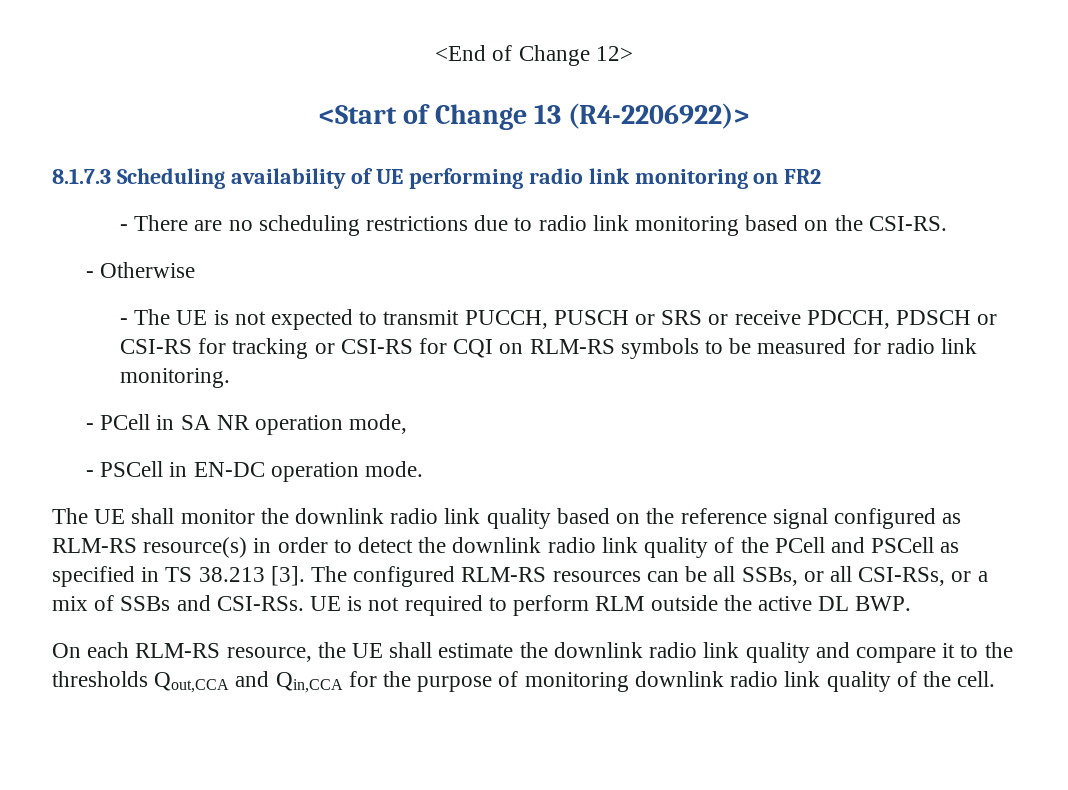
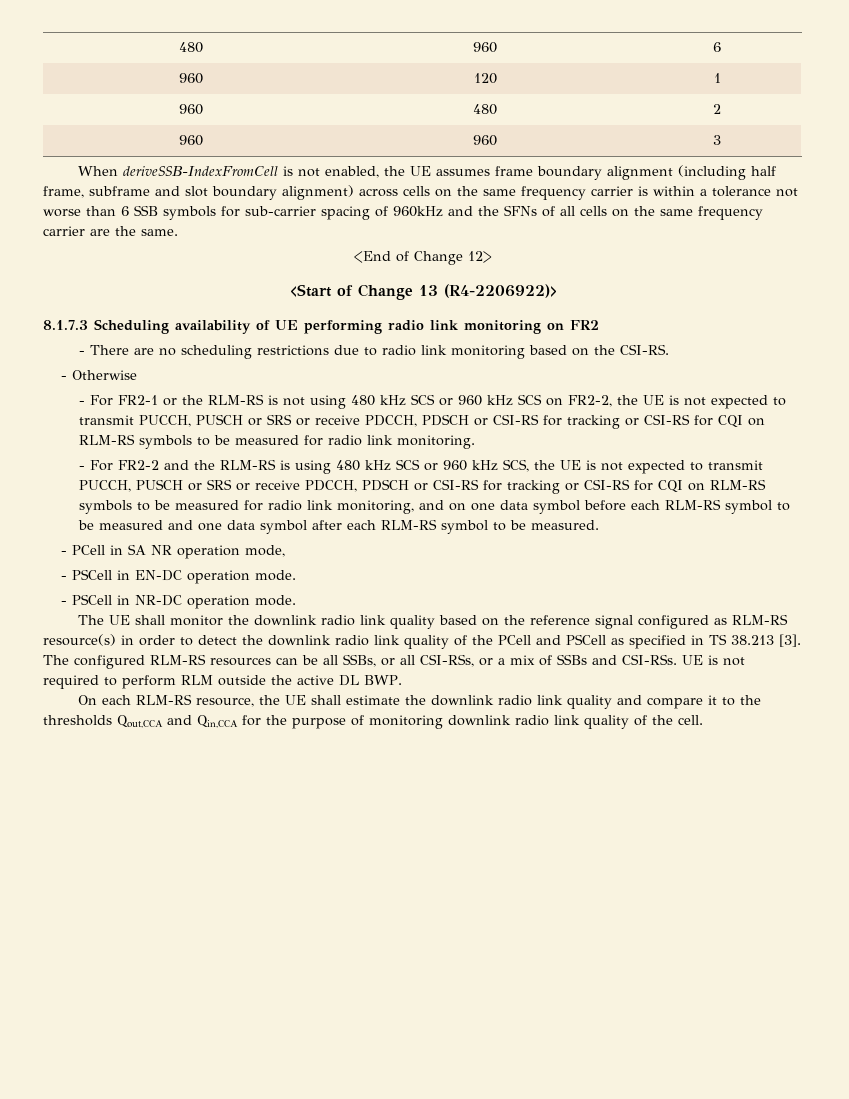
+ 480 | 960 | 6
+ 960 | 120 | 1
+ 960 | 480 | 2
+ 960 | 960 | 3
+ When deriveSSB-IndexFromCell is not enabled, the UE assumes frame boundary alignment (including half frame, subframe and slot boundary alignment) across cells on the same frequency carrier is within a tolerance not worse than 6 SSB symbols for sub-carrier spacing of 960kHz and the SFNs of all cells on the same frequency carrier are the same.
- - The UE is not expected to transmit PUCCH, PUSCH or SRS or receive PDCCH, PDSCH or CSI-RS for tracking or CSI-RS for CQI on RLM-RS symbols to be measured for radio link monitoring.
+ - For FR2-1 or the RLM-RS is not using 480 kHz SCS or 960 kHz SCS on FR2-2, the UE is not expected to transmit PUCCH, PUSCH or SRS or receive PDCCH, PDSCH or CSI-RS for tracking or CSI-RS for CQI on RLM-RS symbols to be measured for radio link monitoring.
+ - For FR2-2 and the RLM-RS is using 480 kHz SCS or 960 kHz SCS, the UE is not expected to transmit PUCCH, PUSCH or SRS or receive PDCCH, PDSCH or CSI-RS for tracking or CSI-RS for CQI on RLM-RS symbols to be measured for radio link monitoring, and on one data symbol before each RLM-RS symbol to be measured and one data symbol after each RLM-RS symbol to be measured.
+ - PSCell in NR-DC operation mode.

